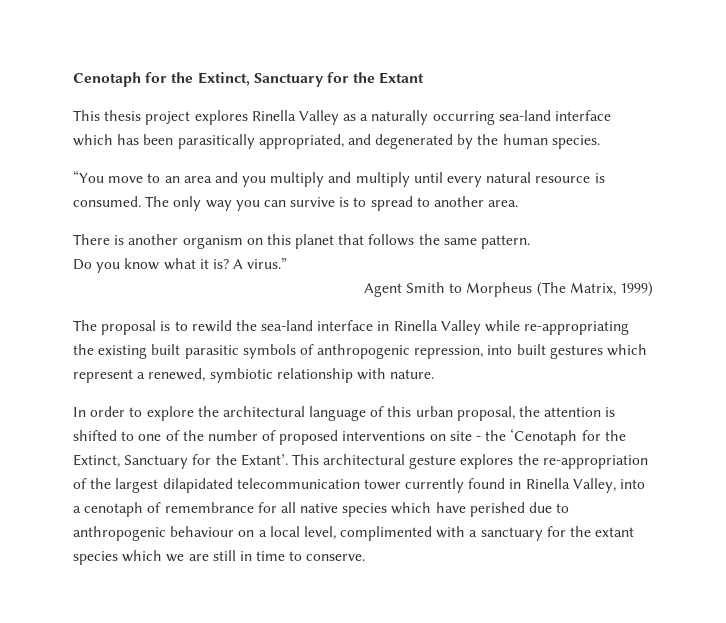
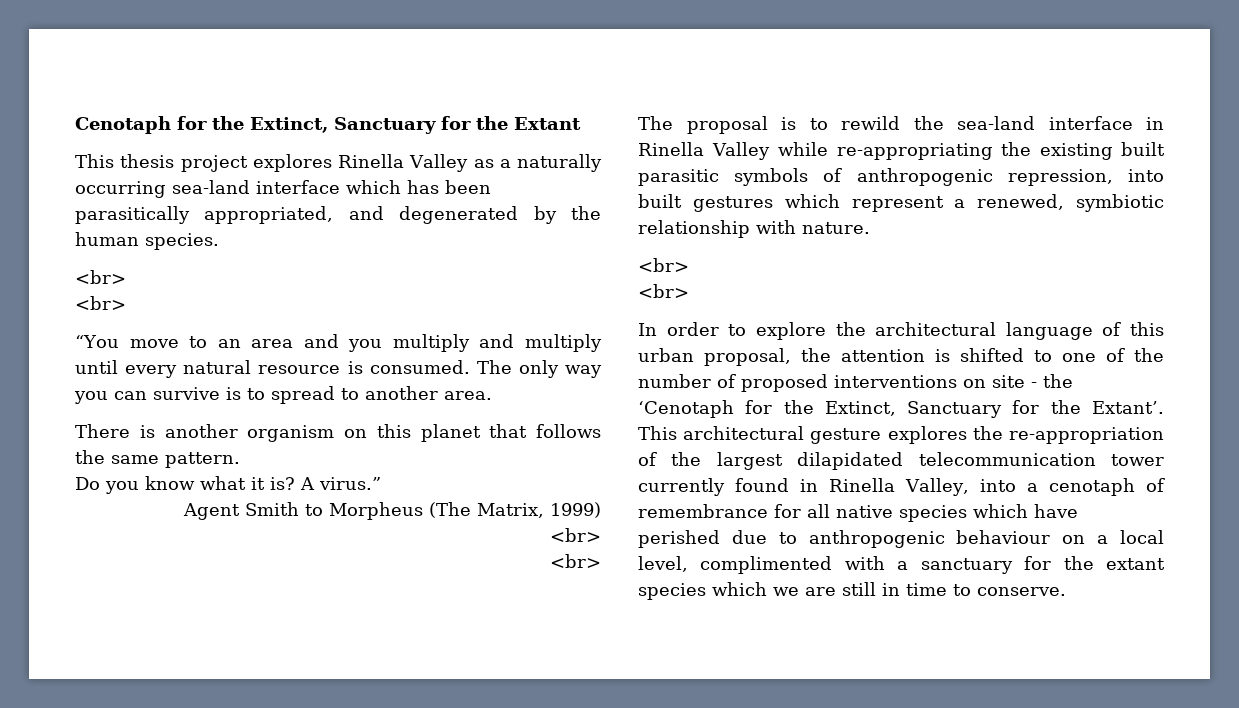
  This thesis project explores Rinella Valley as a naturally occurring sea-land interface which has been parasitically appropriated, and degenerated by the human species.
+ <br>
+ <br>
  Agent Smith to Morpheus (The Matrix, 1999)
+ <br>
+ <br>
  The proposal is to rewild the sea-land interface in Rinella Valley while re-appropriating the existing built parasitic symbols of anthropogenic repression, into built gestures which represent a renewed, symbiotic relationship with nature.
+ <br>
+ <br>

